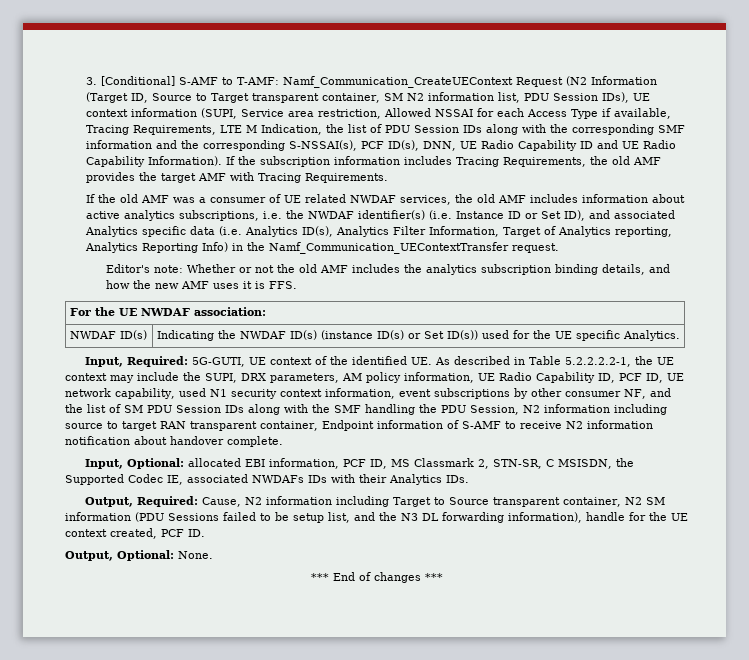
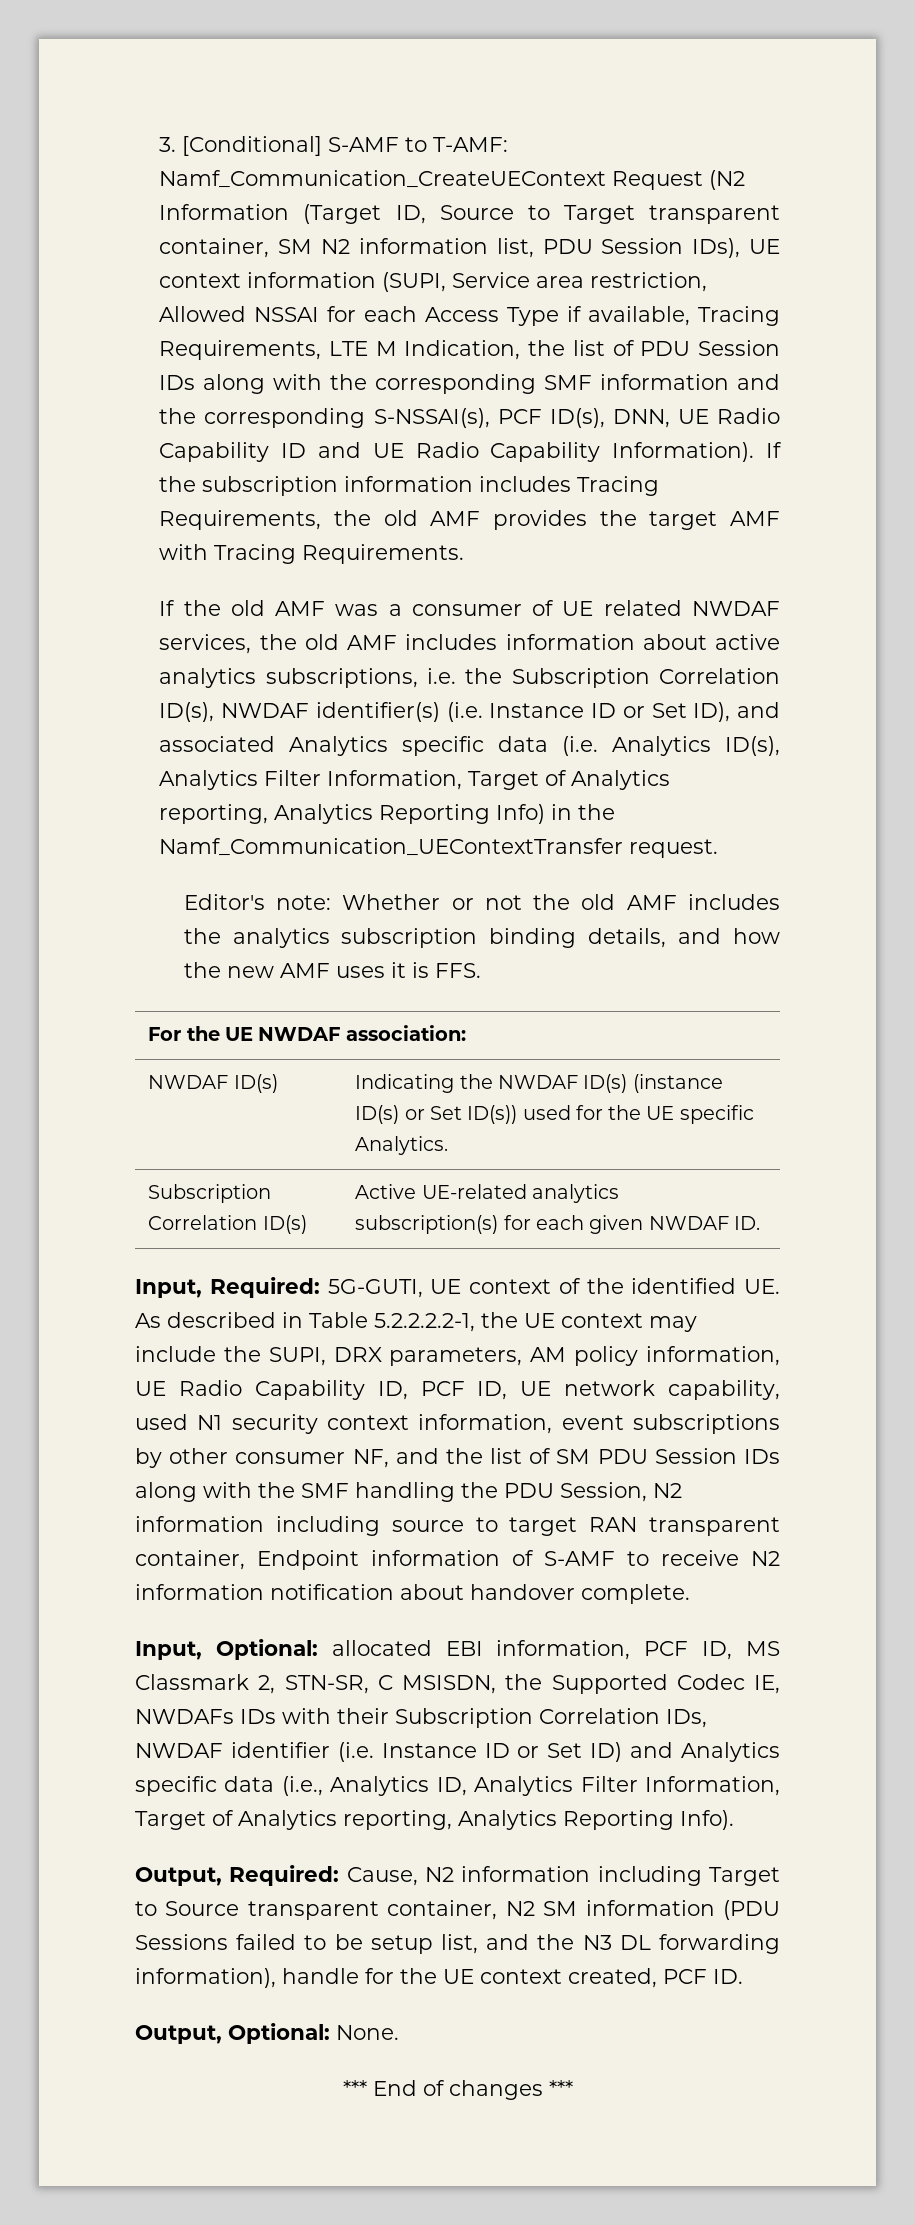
- If the old AMF was a consumer of UE related NWDAF services, the old AMF includes information about active analytics subscriptions, i.e. the NWDAF identifier(s) (i.e. Instance ID or Set ID), and associated Analytics specific data (i.e. Analytics ID(s), Analytics Filter Information, Target of Analytics reporting, Analytics Reporting Info) in the Namf_Communication_UEContextTransfer request.
+ If the old AMF was a consumer of UE related NWDAF services, the old AMF includes information about active analytics subscriptions, i.e. the Subscription Correlation ID(s), NWDAF identifier(s) (i.e. Instance ID or Set ID), and associated Analytics specific data (i.e. Analytics ID(s), Analytics Filter Information, Target of Analytics reporting, Analytics Reporting Info) in the Namf_Communication_UEContextTransfer request.
+ Subscription Correlation ID(s) | Active UE-related analytics subscription(s) for each given NWDAF ID.
- Input, Optional: allocated EBI information, PCF ID, MS Classmark 2, STN-SR, C MSISDN, the Supported Codec IE, associated NWDAFs IDs with their Analytics IDs.
+ Input, Optional: allocated EBI information, PCF ID, MS Classmark 2, STN-SR, C MSISDN, the Supported Codec IE, NWDAFs IDs with their Subscription Correlation IDs, NWDAF identifier (i.e. Instance ID or Set ID) and Analytics specific data (i.e., Analytics ID, Analytics Filter Information, Target of Analytics reporting, Analytics Reporting Info).

